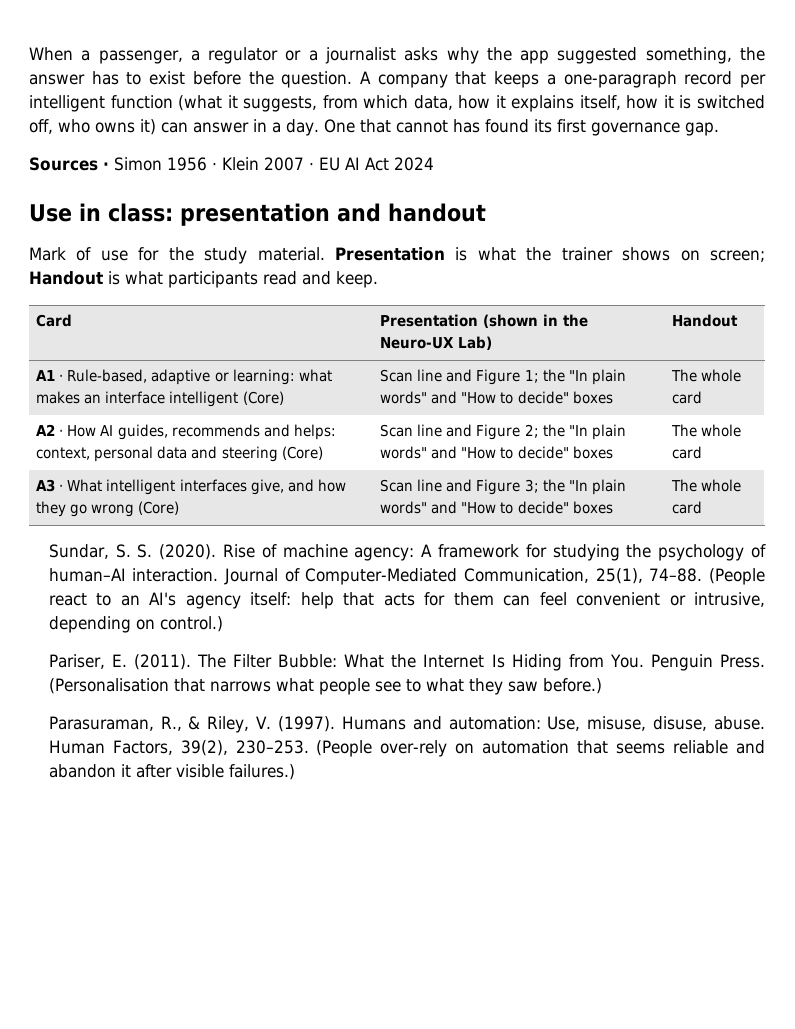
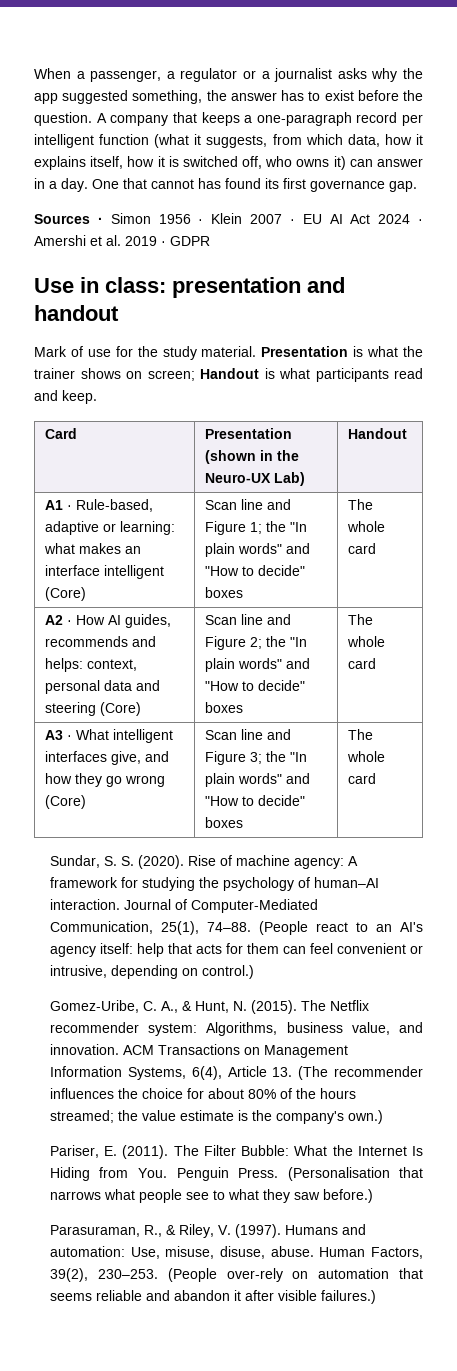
- Sources · Simon 1956 · Klein 2007 · EU AI Act 2024
+ Sources · Simon 1956 · Klein 2007 · EU AI Act 2024 · Amershi et al. 2019 · GDPR
+ Gomez-Uribe, C. A., & Hunt, N. (2015). The Netflix recommender system: Algorithms, business value, and innovation. ACM Transactions on Management Information Systems, 6(4), Article 13. (The recommender influences the choice for about 80% of the hours streamed; the value estimate is the company's own.)

